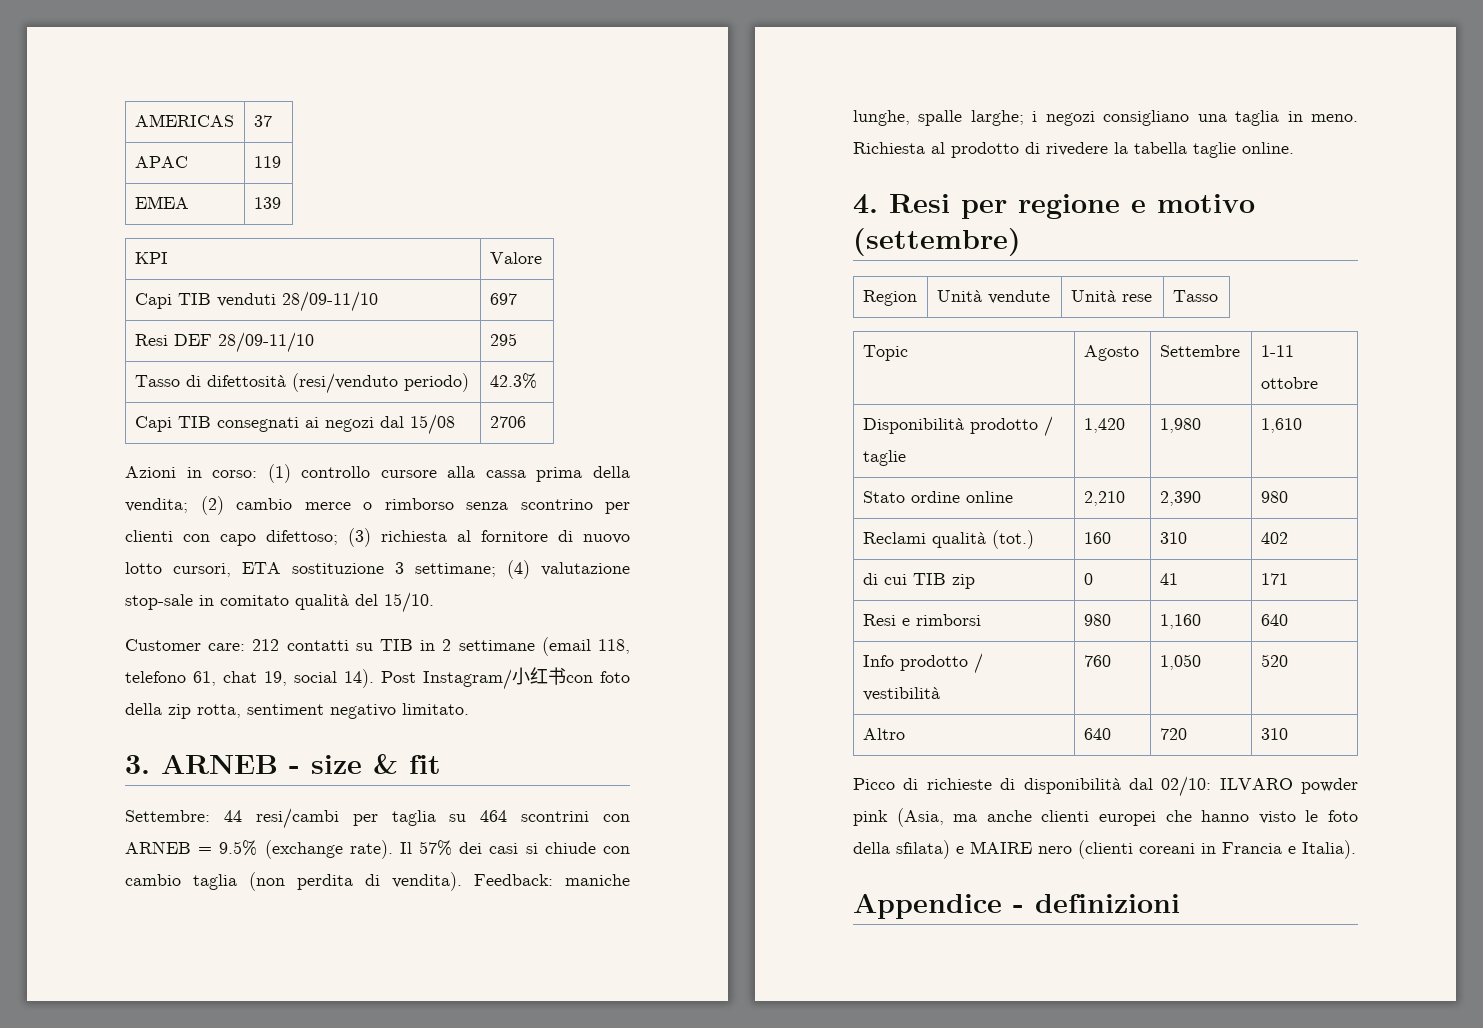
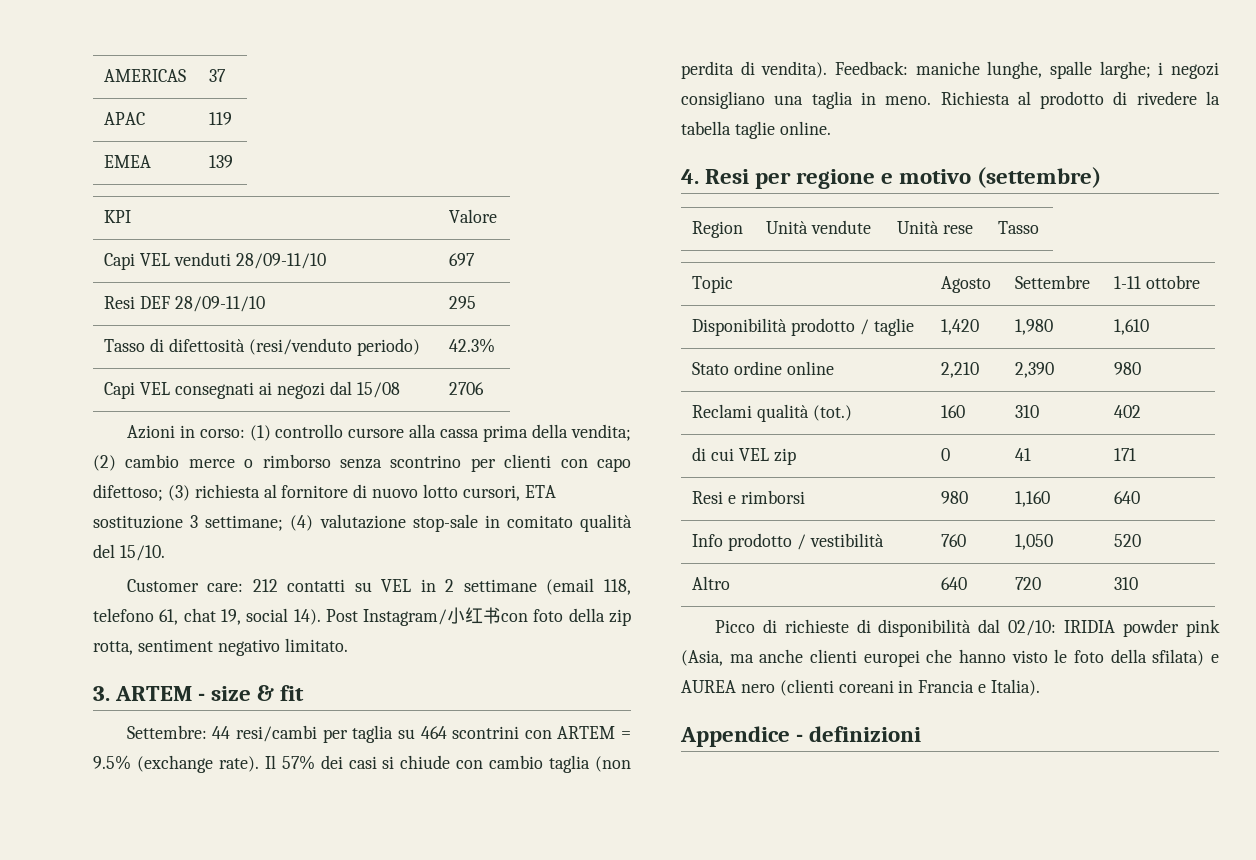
- Capi TIB venduti 28/09-11/10 | 697
+ Capi VEL venduti 28/09-11/10 | 697
- Capi TIB consegnati ai negozi dal 15/08 | 2706
+ Capi VEL consegnati ai negozi dal 15/08 | 2706
- Customer care: 212 contatti su TIB in 2 settimane (email 118, telefono 61, chat 19, social 14).
+ Customer care: 212 contatti su VEL in 2 settimane (email 118, telefono 61, chat 19, social 14).
- 3. ARNEB - size & fit
+ 3. ARTEM - size & fit
- Settembre: 44 resi/cambi per taglia su 464 scontrini con ARNEB = 9.5% (exchange rate).
+ Settembre: 44 resi/cambi per taglia su 464 scontrini con ARTEM = 9.5% (exchange rate).
- di cui TIB zip | 0 | 41 | 171
+ di cui VEL zip | 0 | 41 | 171
- Picco di richieste di disponibilità dal 02/10: ILVARO powder pink (Asia, ma anche clienti europei che hanno visto le foto della sfilata) e MAIRE nero (clienti coreani in Francia e Italia).
+ Picco di richieste di disponibilità dal 02/10: IRIDIA powder pink (Asia, ma anche clienti europei che hanno visto le foto della sfilata) e AUREA nero (clienti coreani in Francia e Italia).

